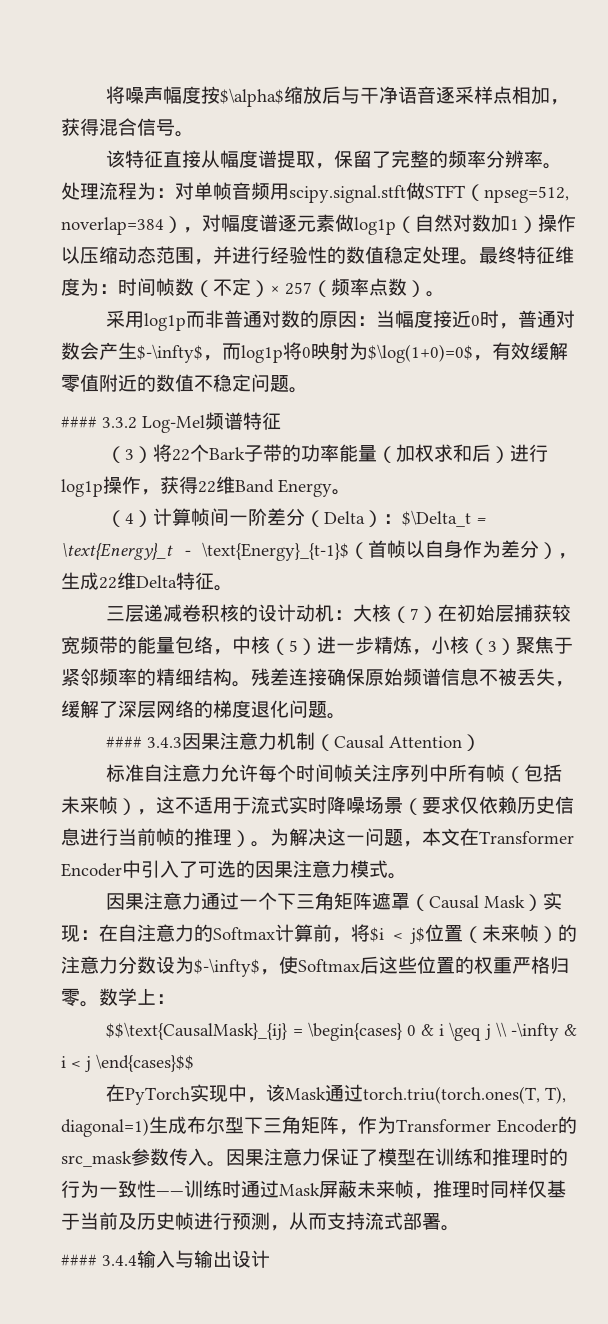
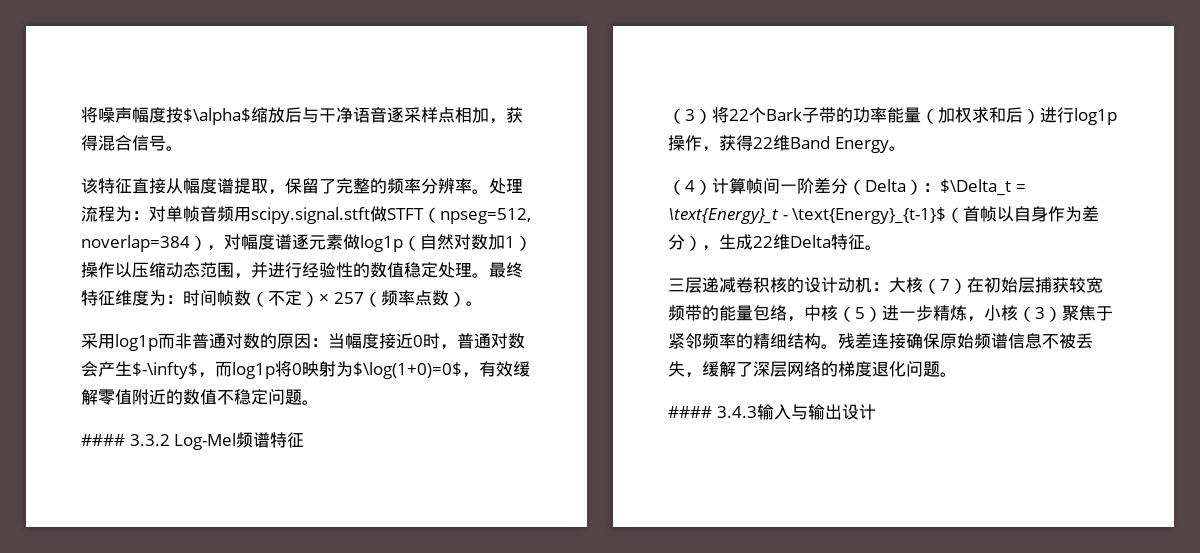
- #### 3.4.3因果注意力机制（Causal Attention）
- 标准自注意力允许每个时间帧关注序列中所有帧（包括未来帧），这不适用于流式实时降噪场景（要求仅依赖历史信息进行当前帧的推理）。为解决这一问题，本文在Transformer Encoder中引入了可选的因果注意力模式。
- 因果注意力通过一个下三角矩阵遮罩（Causal Mask）实现：在自注意力的Softmax计算前，将$i < j$位置（未来帧）的注意力分数设为$-\infty$，使Softmax后这些位置的权重严格归零。数学上：
- $$\text{CausalMask}_{ij} = \begin{cases} 0 & i \geq j \\ -\infty & i < j \end{cases}$$
- 在PyTorch实现中，该Mask通过torch.triu(torch.ones(T, T), diagonal=1)生成布尔型下三角矩阵，作为Transformer Encoder的src_mask参数传入。因果注意力保证了模型在训练和推理时的行为一致性——训练时通过Mask屏蔽未来帧，推理时同样仅基于当前及历史帧进行预测，从而支持流式部署。
- #### 3.4.4输入与输出设计
+ #### 3.4.3输入与输出设计

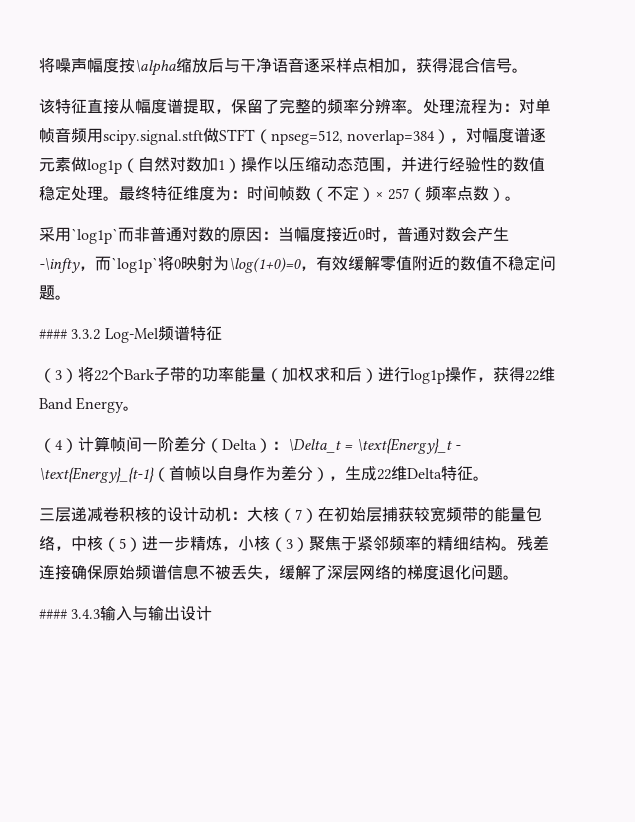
- 将噪声幅度按$\alpha$缩放后与干净语音逐采样点相加，获得混合信号。
+ 将噪声幅度按\alpha缩放后与干净语音逐采样点相加，获得混合信号。
- 采用log1p而非普通对数的原因：当幅度接近0时，普通对数会产生$-\infty$，而log1p将0映射为$\log(1+0)=0$，有效缓解零值附近的数值不稳定问题。
+ 采用`log1p`而非普通对数的原因：当幅度接近0时，普通对数会产生-\infty，而`log1p`将0映射为\log(1+0)=0，有效缓解零值附近的数值不稳定问题。
- （4）计算帧间一阶差分（Delta）：$\Delta_t = \text{Energy}_t - \text{Energy}_{t-1}$（首帧以自身作为差分），生成22维Delta特征。
+ （4）计算帧间一阶差分（Delta）：\Delta_t = \text{Energy}_t - \text{Energy}_{t-1}（首帧以自身作为差分），生成22维Delta特征。

